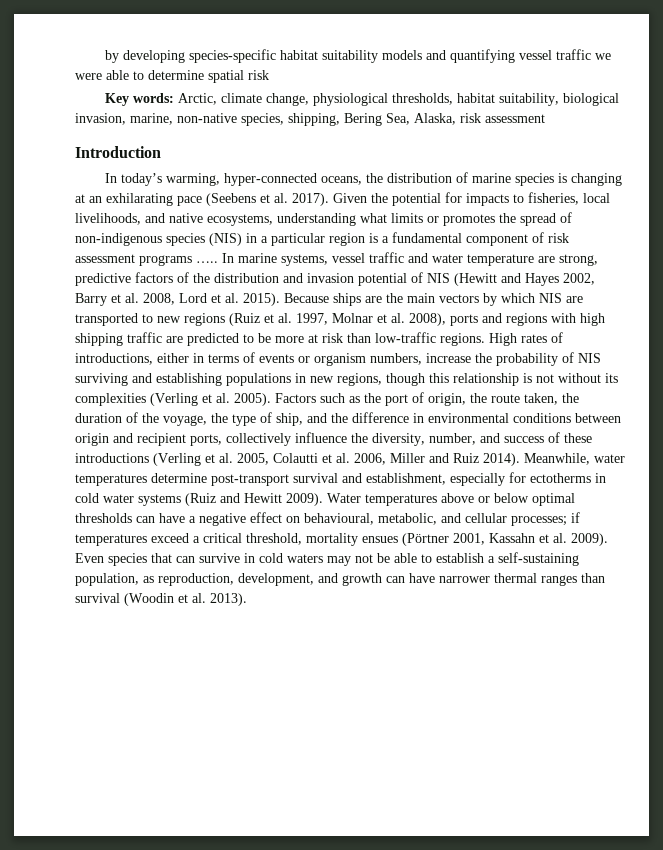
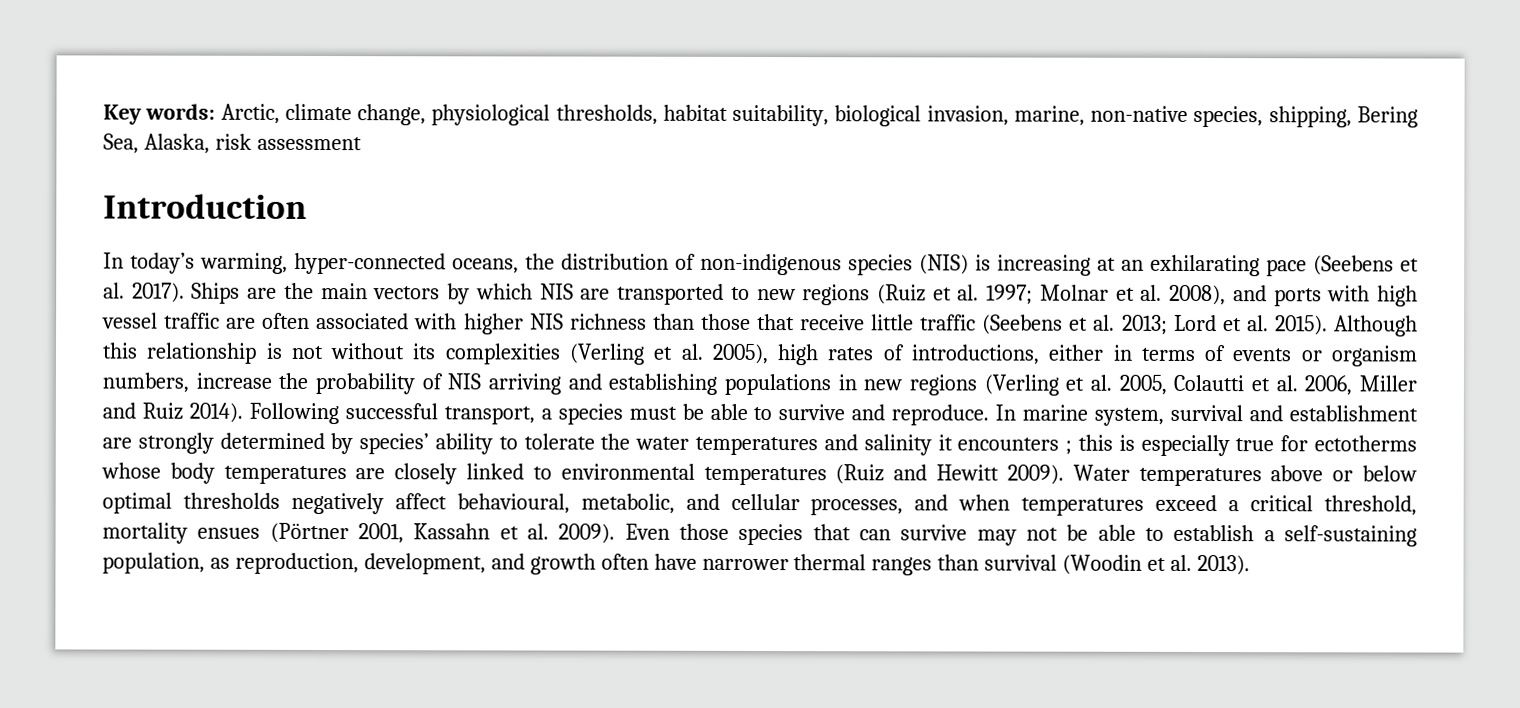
- by developing species-specific habitat suitability models and quantifying vessel traffic we were able to determine spatial risk
- In today’s warming, hyper-connected oceans, the distribution of marine species is changing at an exhilarating pace (Seebens et al. 2017).
+ In today’s warming, hyper-connected oceans, the distribution of non-indigenous species (NIS) is increasing at an exhilarating pace (Seebens et al. 2017).
- Given the potential for impacts to fisheries, local livelihoods, and native ecosystems, understanding what limits or promotes the spread of non-indigenous species (NIS) in a particular region is a fundamental component of risk assessment programs ….. In marine systems, vessel traffic and water temperature are strong, predictive factors of the distribution and invasion potential of NIS (Hewitt and Hayes 2002, Barry et al. 2008, Lord et al. 2015). Because ships are the main vectors by which NIS are transported to new regions (Ruiz et al. 1997, Molnar et al. 2008), ports and regions with high shipping traffic are predicted to be more at risk than low-traffic regions. High rates of introductions, either in terms of events or organism numbers, increase the probability of NIS surviving and establishing populations in new regions, though this relationship is not without its complexities (Verling et al. 2005). Factors such as the port of origin, the route taken, the duration of the voyage, the type of ship, and the difference in environmental conditions between origin and recipient ports, collectively influence the diversity, number, and success of these introductions (Verling et al. 2005, Colautti et al. 2006, Miller and Ruiz 2014).
+ Ships are the main vectors by which NIS are transported to new regions (Ruiz et al. 1997; Molnar et al. 2008), and ports with high vessel traffic are often associated with higher NIS richness than those that receive little traffic (Seebens et al. 2013; Lord et al. 2015). Although this relationship is not without its complexities (Verling et al. 2005), high rates of introductions, either in terms of events or organism numbers, increase the probability of NIS arriving and establishing populations in new regions (Verling et al. 2005, Colautti et al. 2006, Miller and Ruiz 2014).
- Meanwhile, water temperatures determine post-transport survival and establishment, especially for ectotherms in cold water systems (Ruiz and Hewitt 2009).
+ Following successful transport, a species must be able to survive and reproduce. In marine system, survival and establishment are strongly determined by species’ ability to tolerate the water temperatures and salinity it encounters ; this is especially true for ectotherms whose body temperatures are closely linked to environmental temperatures (Ruiz and Hewitt 2009).
- Water temperatures above or below optimal thresholds can have a negative effect on behavioural, metabolic, and cellular processes; if temperatures exceed a critical threshold, mortality ensues (Pörtner 2001, Kassahn et al. 2009).
+ Water temperatures above or below optimal thresholds negatively affect behavioural, metabolic, and cellular processes, and when temperatures exceed a critical threshold, mortality ensues (Pörtner 2001, Kassahn et al. 2009).
- Even species that can survive in cold waters may not be able to establish a self-sustaining population, as reproduction, development, and growth can have narrower thermal ranges than survival (Woodin et al. 2013).
+ Even those species that can survive may not be able to establish a self-sustaining population, as reproduction, development, and growth often have narrower thermal ranges than survival (Woodin et al. 2013).

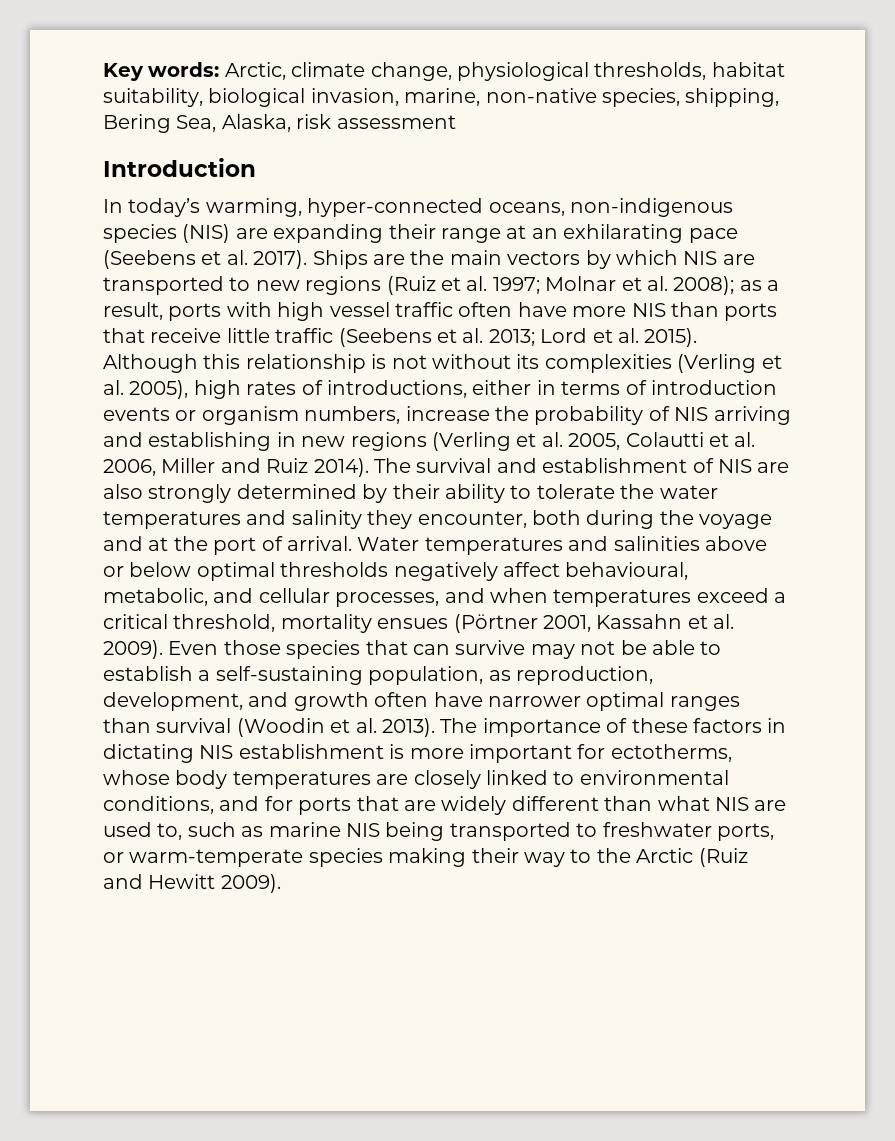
- In today’s warming, hyper-connected oceans, the distribution of non-indigenous species (NIS) is increasing at an exhilarating pace (Seebens et al. 2017).
+ In today’s warming, hyper-connected oceans, non-indigenous species (NIS) are expanding their range at an exhilarating pace (Seebens et al. 2017).
- Ships are the main vectors by which NIS are transported to new regions (Ruiz et al. 1997; Molnar et al. 2008), and ports with high vessel traffic are often associated with higher NIS richness than those that receive little traffic (Seebens et al. 2013; Lord et al. 2015).
+ Ships are the main vectors by which NIS are transported to new regions (Ruiz et al. 1997; Molnar et al. 2008); as a result, ports with high vessel traffic often have more NIS than ports that receive little traffic (Seebens et al. 2013; Lord et al. 2015).
- Although this relationship is not without its complexities (Verling et al. 2005), high rates of introductions, either in terms of events or organism numbers, increase the probability of NIS arriving and establishing populations in new regions (Verling et al. 2005, Colautti et al. 2006, Miller and Ruiz 2014).
+ Although this relationship is not without its complexities (Verling et al. 2005), high rates of introductions, either in terms of introduction events or organism numbers, increase the probability of NIS arriving and establishing in new regions (Verling et al. 2005, Colautti et al. 2006, Miller and Ruiz 2014).
- Following successful transport, a species must be able to survive and reproduce. In marine system, survival and establishment are strongly determined by species’ ability to tolerate the water temperatures and salinity it encounters ; this is especially true for ectotherms whose body temperatures are closely linked to environmental temperatures (Ruiz and Hewitt 2009). Water temperatures above or below optimal thresholds negatively affect behavioural, metabolic, and cellular processes, and when temperatures exceed a critical threshold, mortality ensues (Pörtner 2001, Kassahn et al. 2009).
+ The survival and establishment of NIS are also strongly determined by their ability to tolerate the water temperatures and salinity they encounter, both during the voyage and at the port of arrival. Water temperatures and salinities above or below optimal thresholds negatively affect behavioural, metabolic, and cellular processes, and when temperatures exceed a critical threshold, mortality ensues (Pörtner 2001, Kassahn et al. 2009).
- Even those species that can survive may not be able to establish a self-sustaining population, as reproduction, development, and growth often have narrower thermal ranges than survival (Woodin et al. 2013).
+ Even those species that can survive may not be able to establish a self-sustaining population, as reproduction, development, and growth often have narrower optimal ranges than survival (Woodin et al. 2013).
+ The importance of these factors in dictating NIS establishment is more important for ectotherms, whose body temperatures are closely linked to environmental conditions, and for ports that are widely different than what NIS are used to, such as marine NIS being transported to freshwater ports, or warm-temperate species making their way to the Arctic (Ruiz and Hewitt 2009).

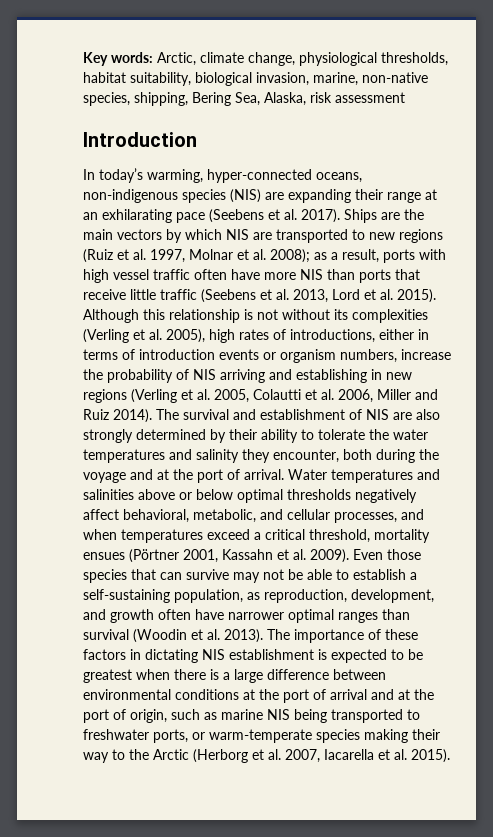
- Ships are the main vectors by which NIS are transported to new regions (Ruiz et al. 1997; Molnar et al. 2008); as a result, ports with high vessel traffic often have more NIS than ports that receive little traffic (Seebens et al. 2013; Lord et al. 2015).
+ Ships are the main vectors by which NIS are transported to new regions (Ruiz et al. 1997, Molnar et al. 2008); as a result, ports with high vessel traffic often have more NIS than ports that receive little traffic (Seebens et al. 2013, Lord et al. 2015).
- Water temperatures and salinities above or below optimal thresholds negatively affect behavioural, metabolic, and cellular processes, and when temperatures exceed a critical threshold, mortality ensues (Pörtner 2001, Kassahn et al. 2009).
+ Water temperatures and salinities above or below optimal thresholds negatively affect behavioral, metabolic, and cellular processes, and when temperatures exceed a critical threshold, mortality ensues (Pörtner 2001, Kassahn et al. 2009).
- The importance of these factors in dictating NIS establishment is more important for ectotherms, whose body temperatures are closely linked to environmental conditions, and for ports that are widely different than what NIS are used to, such as marine NIS being transported to freshwater ports, or warm-temperate species making their way to the Arctic (Ruiz and Hewitt 2009).
+ The importance of these factors in dictating NIS establishment is expected to be greatest when there is a large difference between environmental conditions at the port of arrival and at the port of origin, such as marine NIS being transported to freshwater ports, or warm-temperate species making their way to the Arctic (Herborg et al. 2007, Iacarella et al. 2015).

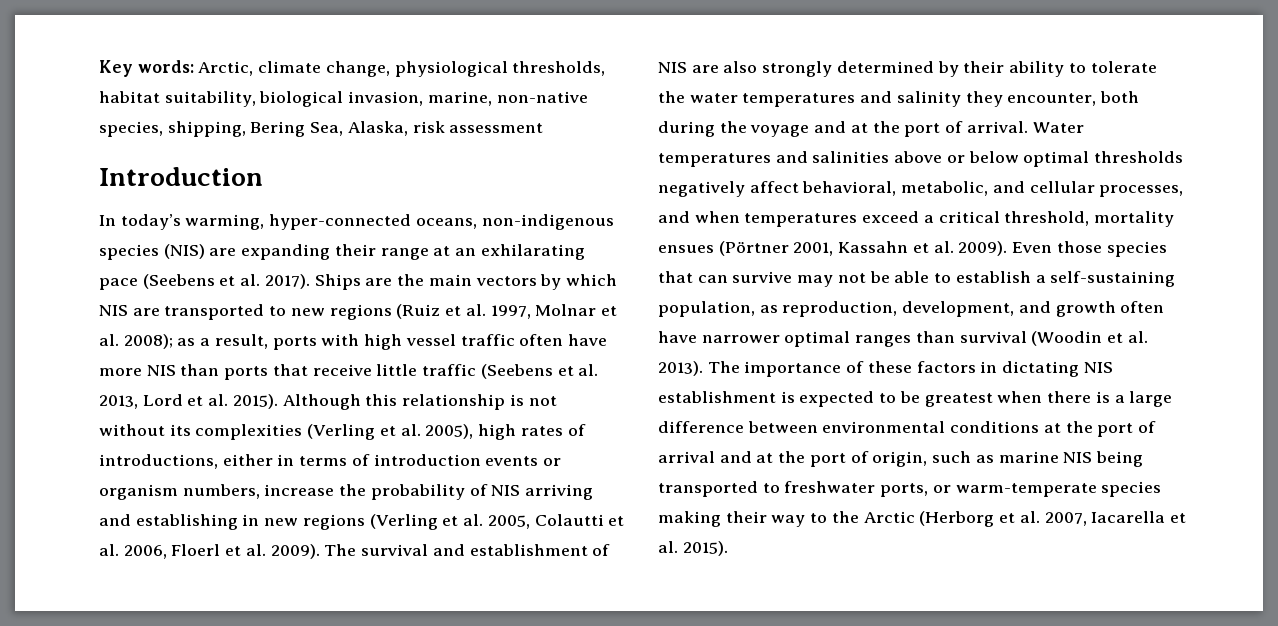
- Although this relationship is not without its complexities (Verling et al. 2005), high rates of introductions, either in terms of introduction events or organism numbers, increase the probability of NIS arriving and establishing in new regions (Verling et al. 2005, Colautti et al. 2006, Miller and Ruiz 2014).
+ Although this relationship is not without its complexities (Verling et al. 2005), high rates of introductions, either in terms of introduction events or organism numbers, increase the probability of NIS arriving and establishing in new regions (Verling et al. 2005, Colautti et al. 2006, Floerl et al. 2009).

